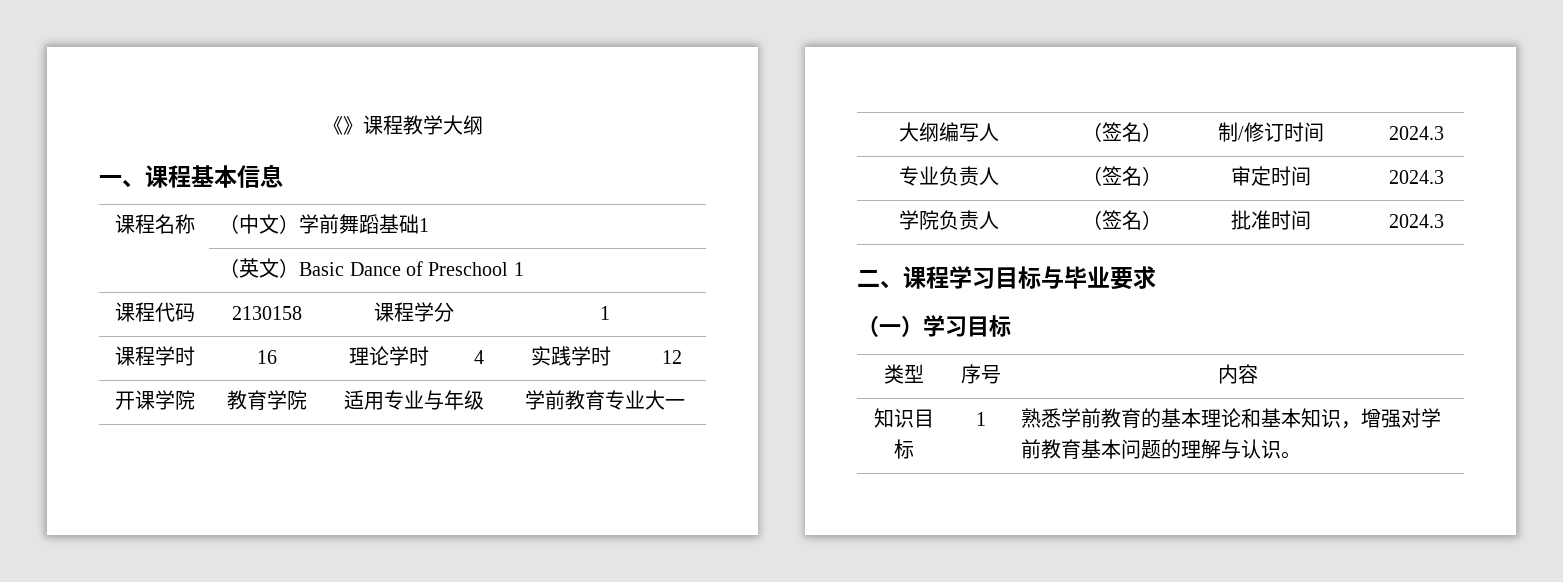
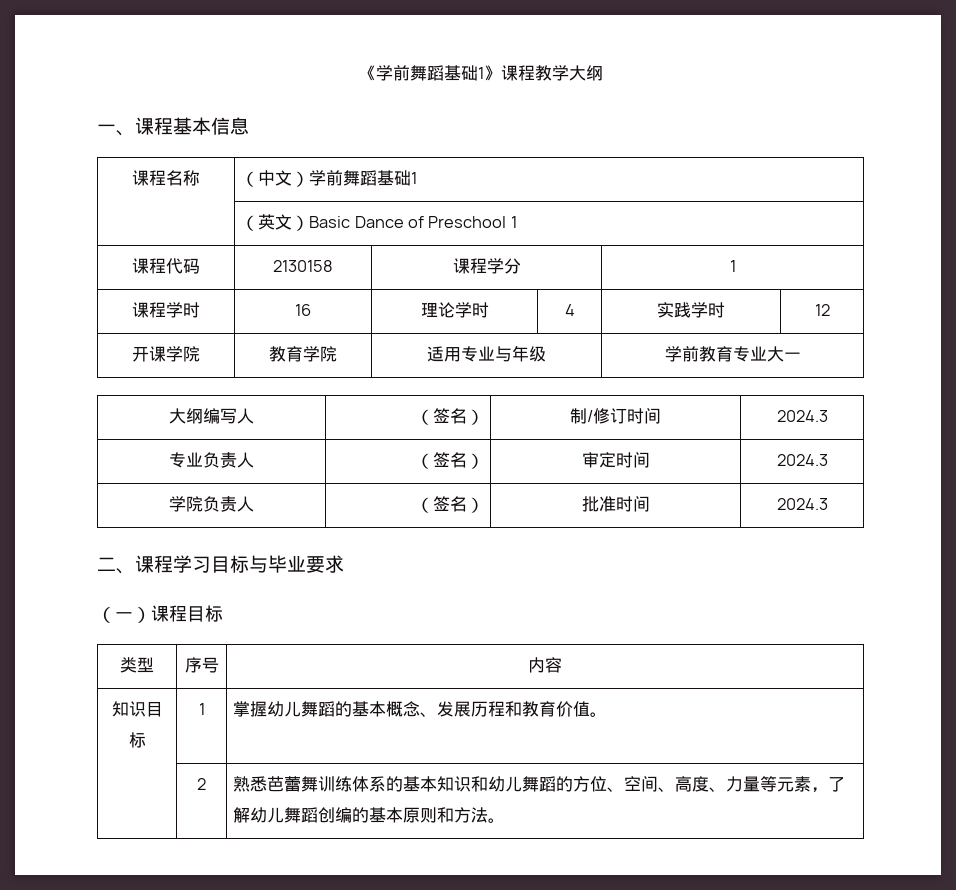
- 《》课程教学大纲
+ 《学前舞蹈基础1》课程教学大纲
- （一）学习目标
+ （一）课程目标
- 知识目标 | 1 | 熟悉学前教育的基本理论和基本知识，增强对学前教育基本问题的理解与认识。
+ 知识目标 | 1 | 掌握幼儿舞蹈的基本概念、发展历程和教育价值。
+ | 2 | 熟悉芭蕾舞训练体系的基本知识和幼儿舞蹈的方位、空间、高度、力量等元素，了解幼儿舞蹈创编的基本原则和方法。

